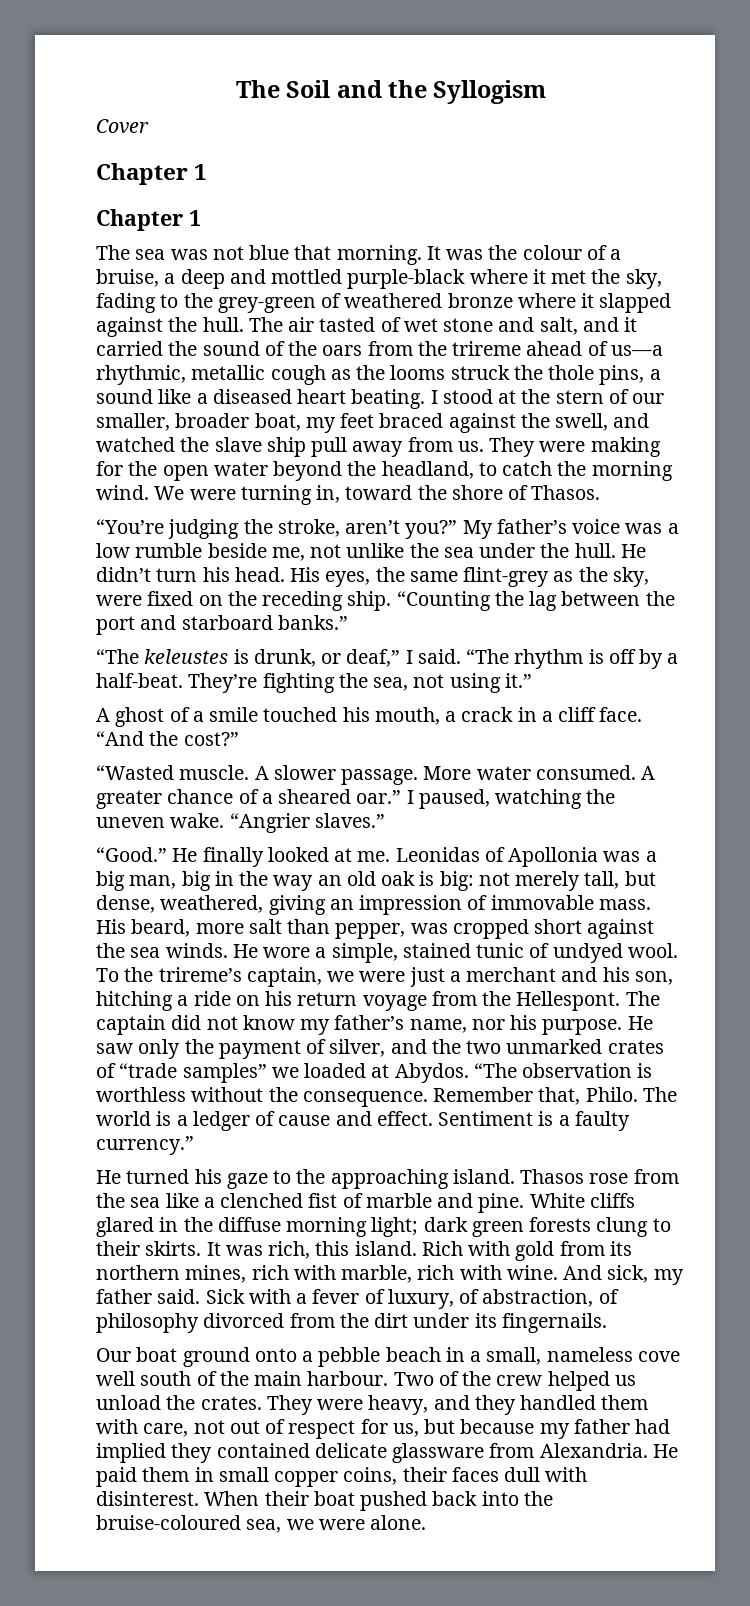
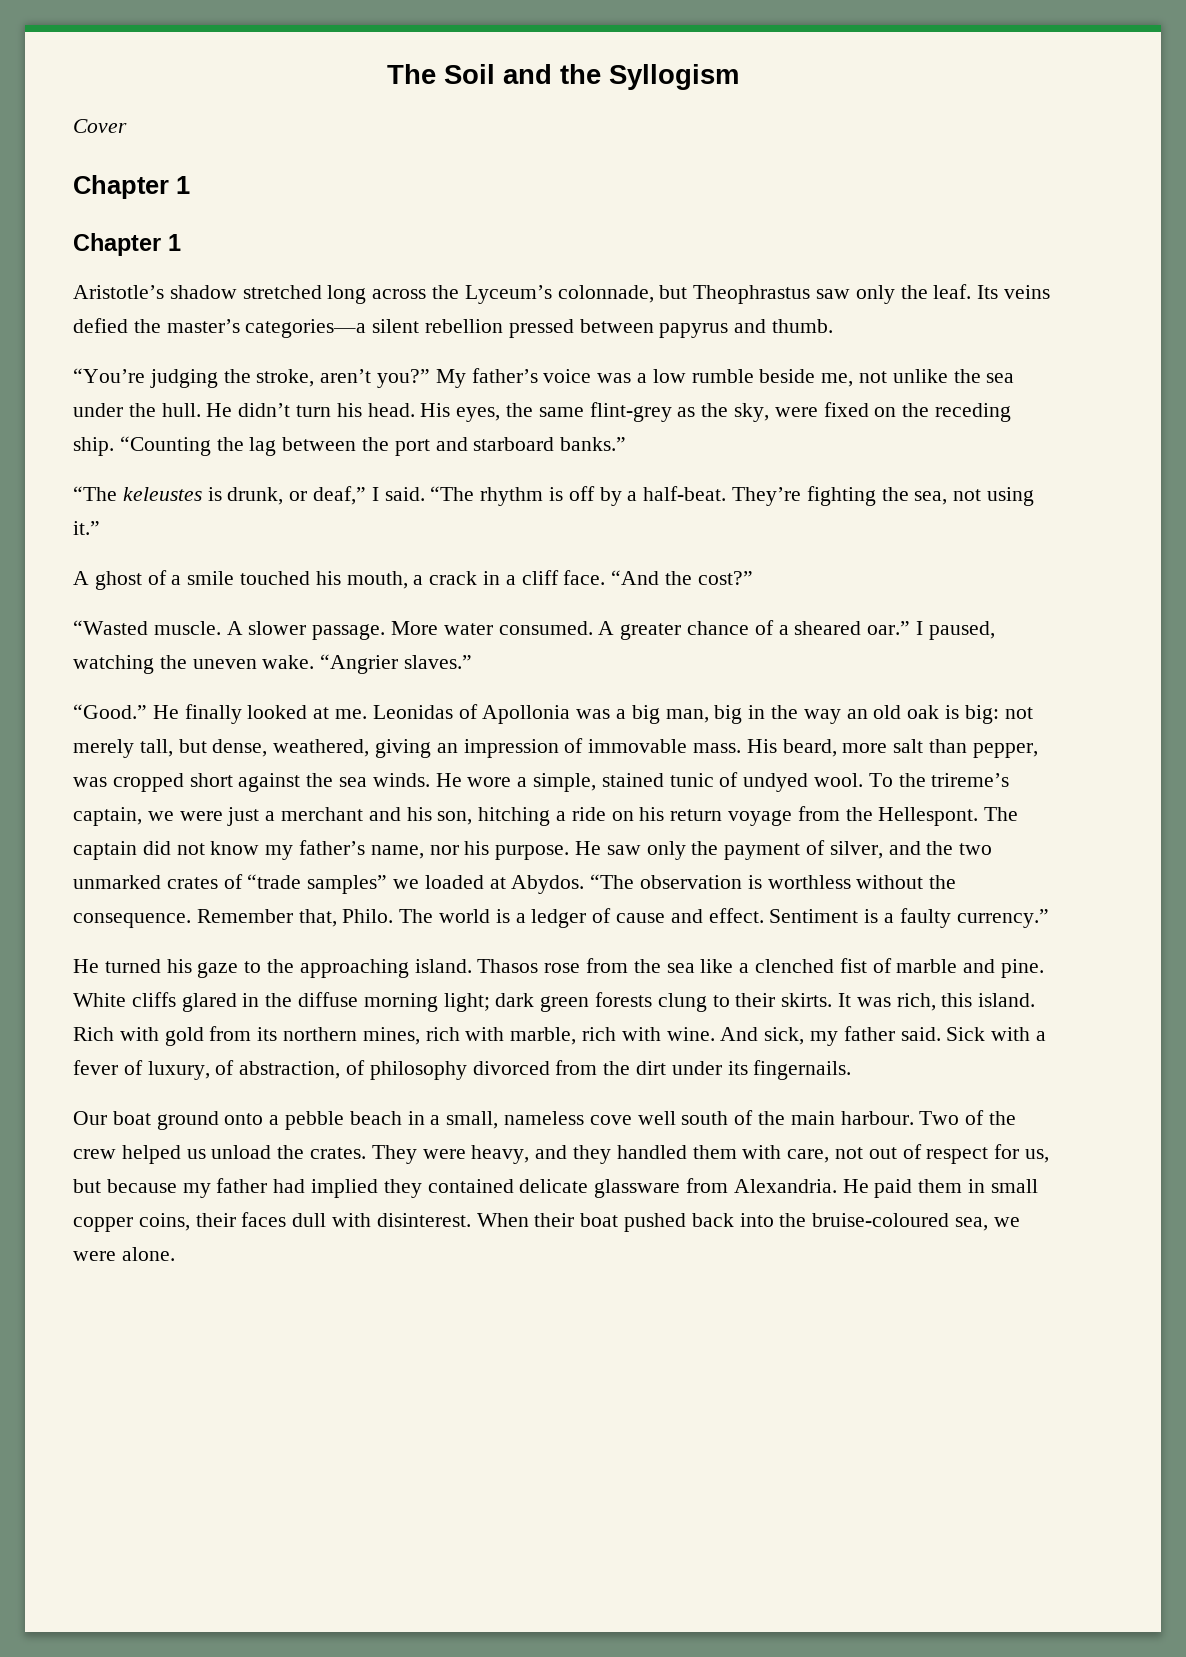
- The sea was not blue that morning. It was the colour of a bruise, a deep and mottled purple-black where it met the sky, fading to the grey-green of weathered bronze where it slapped against the hull. The air tasted of wet stone and salt, and it carried the sound of the oars from the trireme ahead of us—a rhythmic, metallic cough as the looms struck the thole pins, a sound like a diseased heart beating. I stood at the stern of our smaller, broader boat, my feet braced against the swell, and watched the slave ship pull away from us. They were making for the open water beyond the headland, to catch the morning wind. We were turning in, toward the shore of Thasos.
+ Aristotle’s shadow stretched long across the Lyceum’s colonnade, but Theophrastus saw only the leaf. Its veins defied the master’s categories—a silent rebellion pressed between papyrus and thumb.

